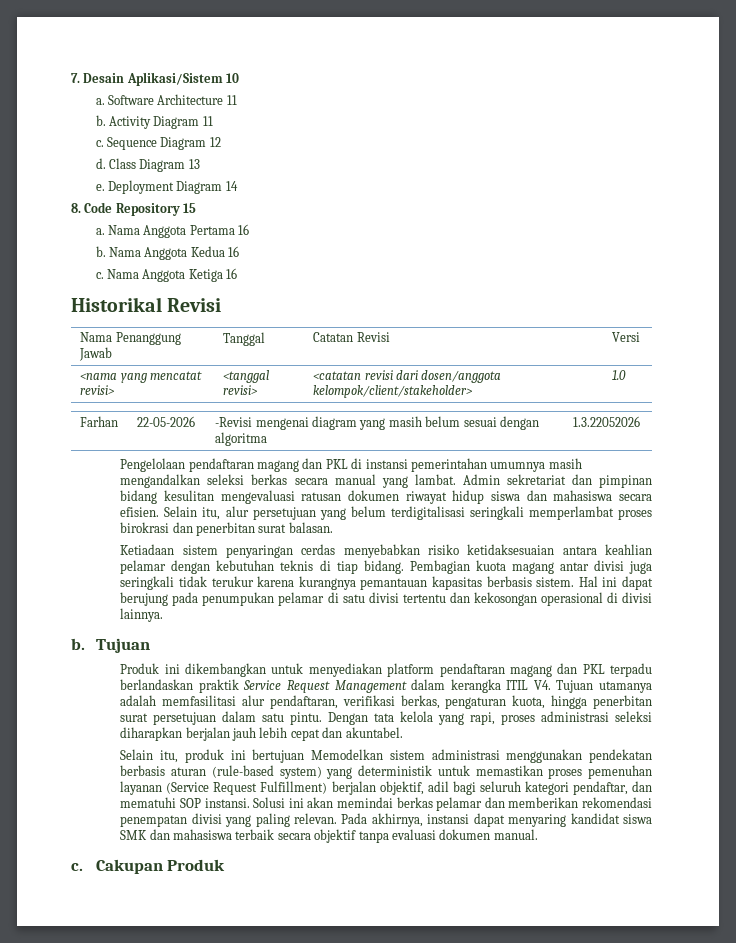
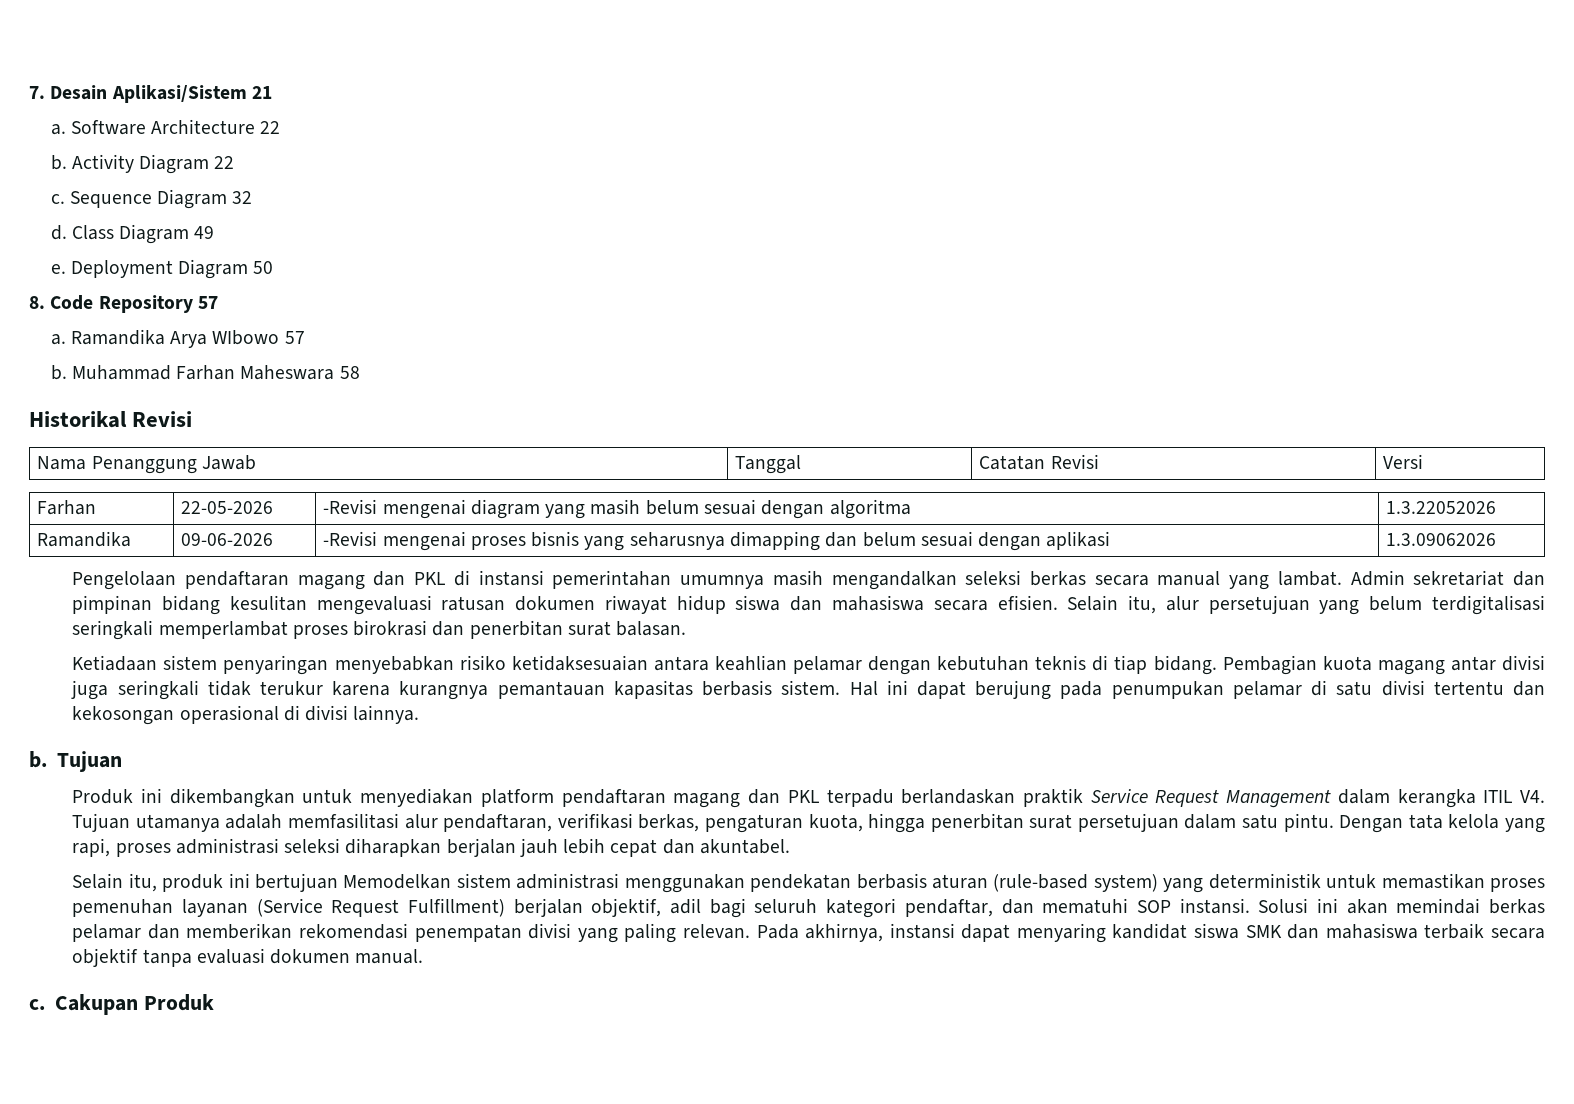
- 7. Desain Aplikasi/Sistem 10
+ 7. Desain Aplikasi/Sistem 21
- Software Architecture 11
+ Software Architecture 22
- Activity Diagram 11
+ Activity Diagram 22
- Sequence Diagram 12
+ Sequence Diagram 32
- Class Diagram 13
+ Class Diagram 49
- Deployment Diagram 14
+ Deployment Diagram 50
- 8. Code Repository 15
- a. Nama Anggota Pertama 16
- b. Nama Anggota Kedua 16
- c. Nama Anggota Ketiga 16
+ 8. Code Repository 57
+ a. Ramandika Arya WIbowo 57
+ b. Muhammad Farhan Maheswara 58
- <nama yang mencatat revisi> | <tanggal revisi> | <catatan revisi dari dosen/anggota kelompok/client/stakeholder> | 1.0
+ Ramandika | 09-06-2026 | -Revisi mengenai proses bisnis yang seharusnya dimapping dan belum sesuai dengan aplikasi | 1.3.09062026
- Ketiadaan sistem penyaringan cerdas menyebabkan risiko ketidaksesuaian antara keahlian pelamar dengan kebutuhan teknis di tiap bidang.
+ Ketiadaan sistem penyaringan menyebabkan risiko ketidaksesuaian antara keahlian pelamar dengan kebutuhan teknis di tiap bidang.

